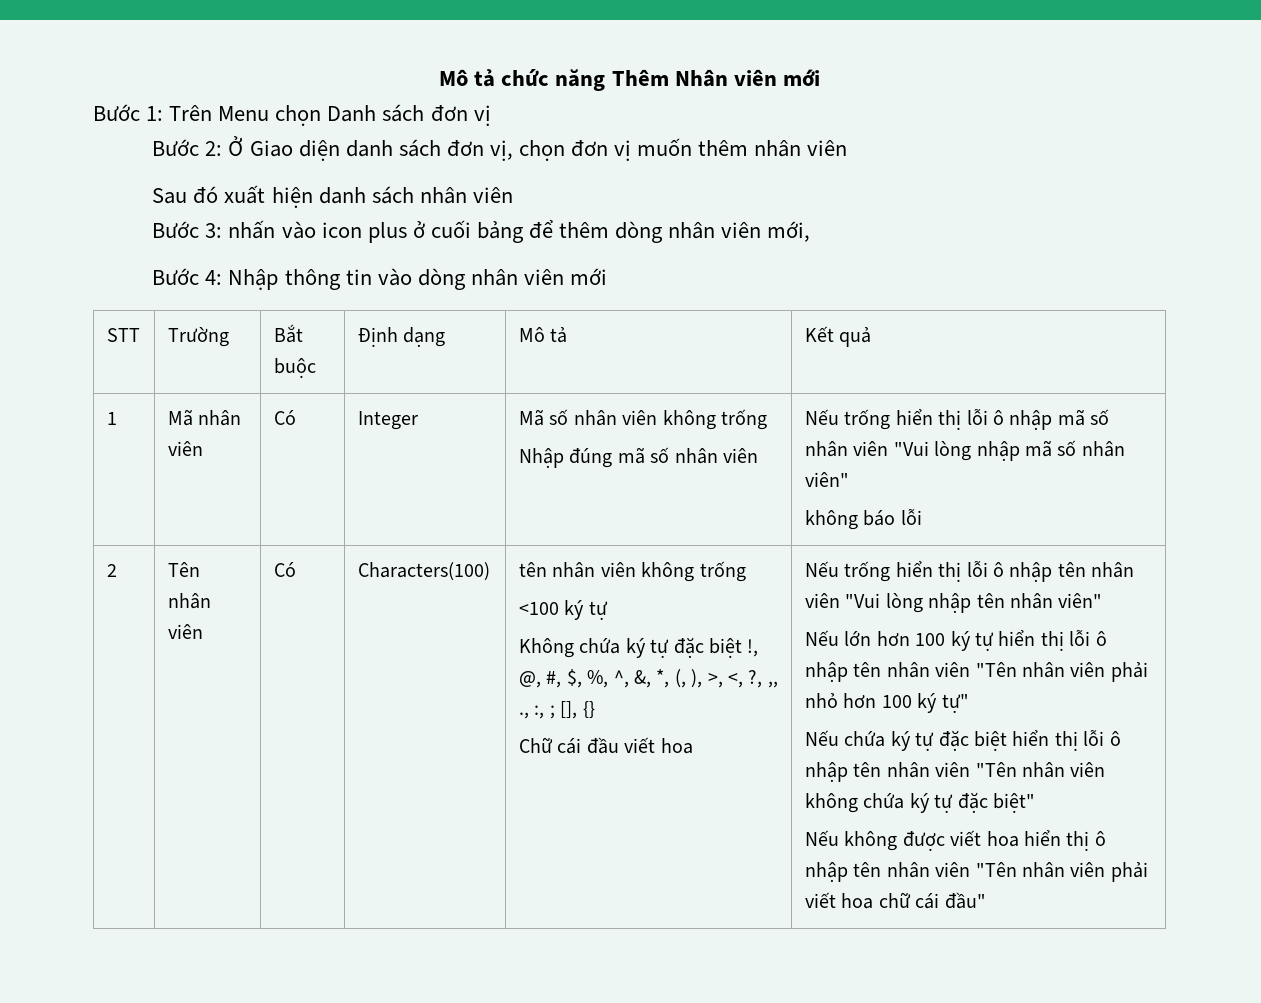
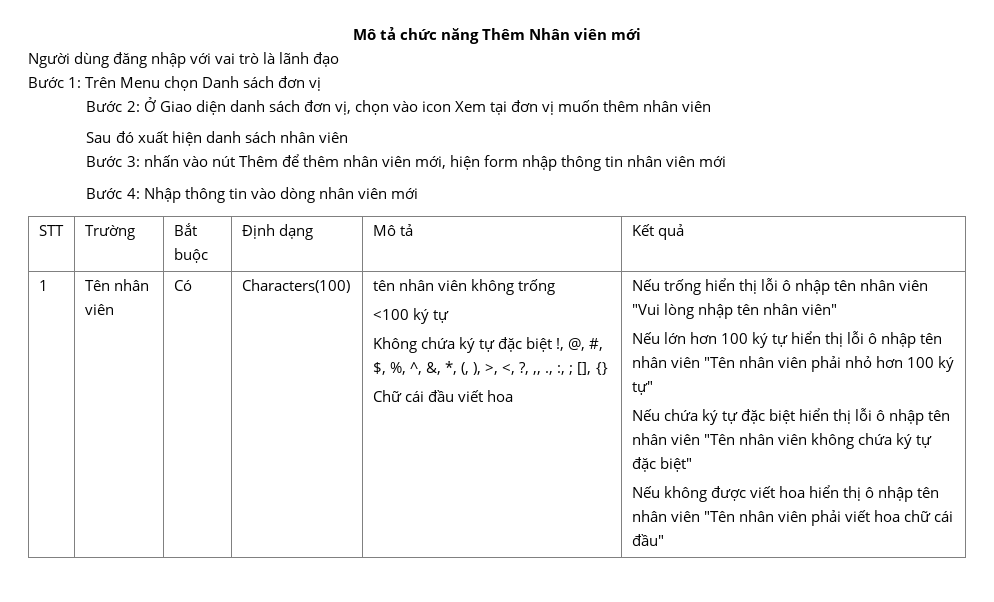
+ Người dùng đăng nhập với vai trò là lãnh đạo
- Bước 2: Ở Giao diện danh sách đơn vị, chọn đơn vị muốn thêm nhân viên
+ Bước 2: Ở Giao diện danh sách đơn vị, chọn vào icon Xem tại đơn vị muốn thêm nhân viên
- Bước 3: nhấn vào icon plus ở cuối bảng để thêm dòng nhân viên mới,
+ Bước 3: nhấn vào nút Thêm để thêm nhân viên mới, hiện form nhập thông tin nhân viên mới
- Mã nhân viên | Có | Integer | Mã số nhân viên không trống
- Nhập đúng mã số nhân viên | Nếu trống hiển thị lỗi ô nhập mã số nhân viên "Vui lòng nhập mã số nhân viên"
- không báo lỗi
- 2

